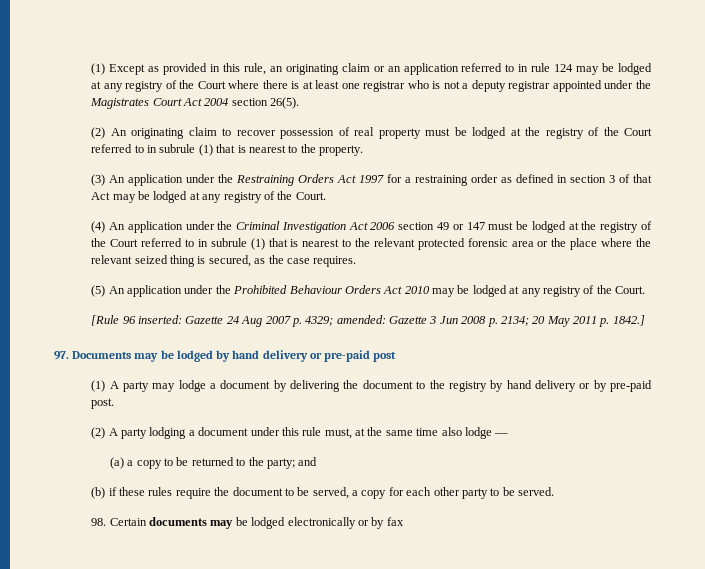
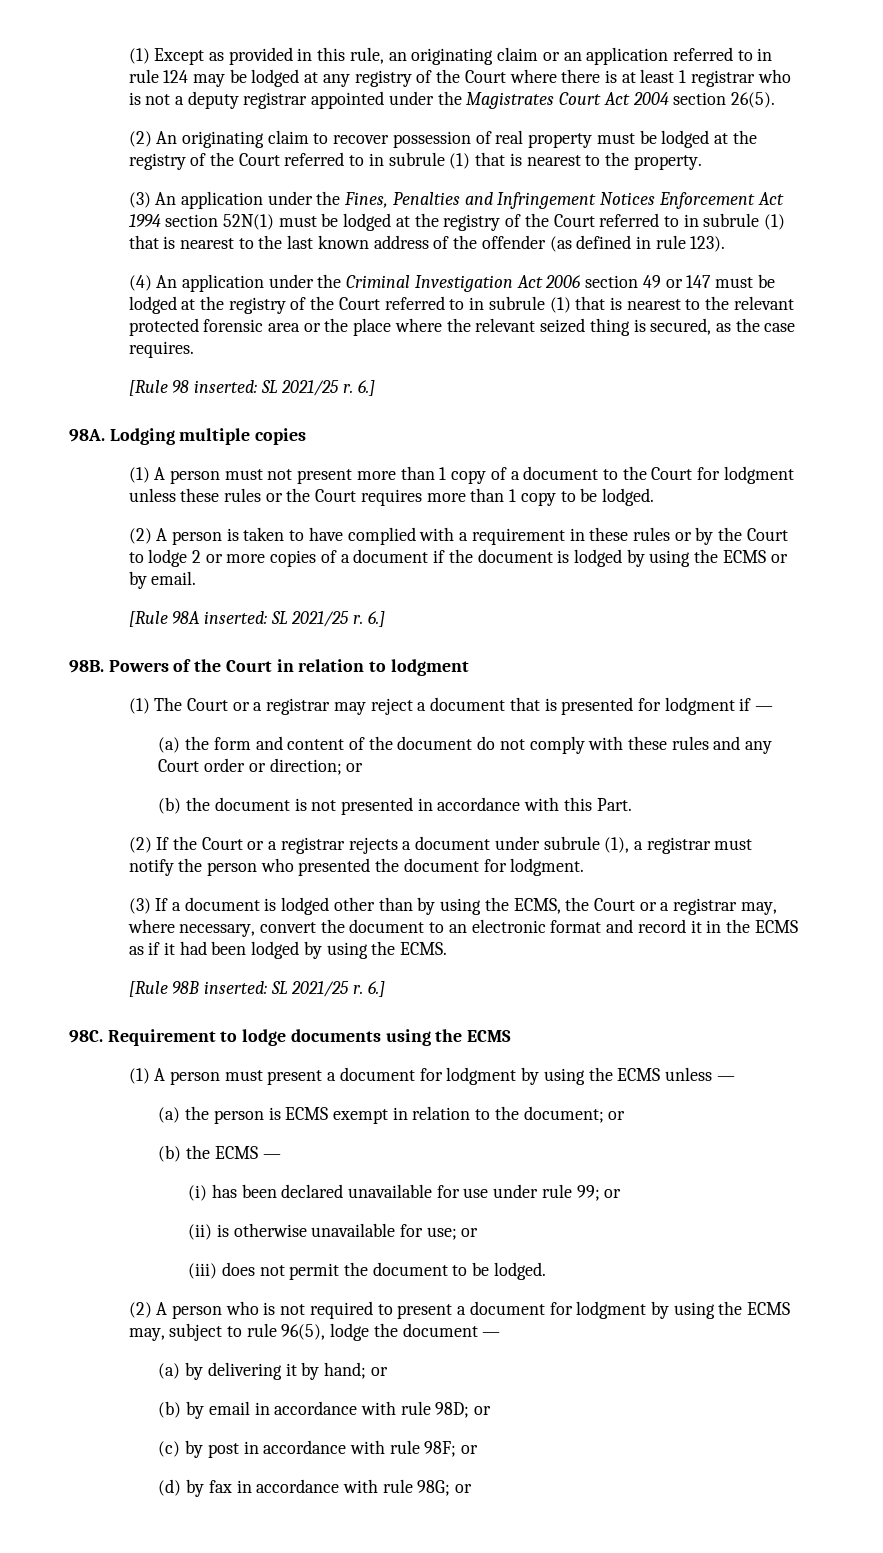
- (1) Except as provided in this rule, an originating claim or an application referred to in rule 124 may be lodged at any registry of the Court where there is at least one registrar who is not a deputy registrar appointed under the Magistrates Court Act 2004 section 26(5).
+ (1) Except as provided in this rule, an originating claim or an application referred to in rule 124 may be lodged at any registry of the Court where there is at least 1 registrar who is not a deputy registrar appointed under the Magistrates Court Act 2004 section 26(5).
- (3) An application under the Restraining Orders Act 1997 for a restraining order as defined in section 3 of that Act may be lodged at any registry of the Court.
+ (3) An application under the Fines, Penalties and Infringement Notices Enforcement Act 1994 section 52N(1) must be lodged at the registry of the Court referred to in subrule (1) that is nearest to the last known address of the offender (as defined in rule 123).
- (5) An application under the Prohibited Behaviour Orders Act 2010 may be lodged at any registry of the Court.
- [Rule 96 inserted: Gazette 24 Aug 2007 p. 4329; amended: Gazette 3 Jun 2008 p. 2134; 20 May 2011 p. 1842.]
- 97. Documents may be lodged by hand delivery or pre-paid post
- (1) A party may lodge a document by delivering the document to the registry by hand delivery or by pre-paid post.
- (2) A party lodging a document under this rule must, at the same time also lodge —
- (a) a copy to be returned to the party; and
- (b) if these rules require the document to be served, a copy for each other party to be served.
- 98. Certain documents may be lodged electronically or by fax
+ [Rule 98 inserted: SL 2021/25 r. 6.]
+ 98A. Lodging multiple copies
+ (1) A person must not present more than 1 copy of a document to the Court for lodgment unless these rules or the Court requires more than 1 copy to be lodged.
+ (2) A person is taken to have complied with a requirement in these rules or by the Court to lodge 2 or more copies of a document if the document is lodged by using the ECMS or by email.
+ [Rule 98A inserted: SL 2021/25 r. 6.]
+ 98B. Powers of the Court in relation to lodgment
+ (1) The Court or a registrar may reject a document that is presented for lodgment if —
+ (a) the form and content of the document do not comply with these rules and any Court order or direction; or
+ (b) the document is not presented in accordance with this Part.
+ (2) If the Court or a registrar rejects a document under subrule (1), a registrar must notify the person who presented the document for lodgment.
+ (3) If a document is lodged other than by using the ECMS, the Court or a registrar may, where necessary, convert the document to an electronic format and record it in the ECMS as if it had been lodged by using the ECMS.
+ [Rule 98B inserted: SL 2021/25 r. 6.]
+ 98C. Requirement to lodge documents using the ECMS
+ (1) A person must present a document for lodgment by using the ECMS unless —
+ (a) the person is ECMS exempt in relation to the document; or
+ (b) the ECMS —
+ (i) has been declared unavailable for use under rule 99; or
+ (ii) is otherwise unavailable for use; or
+ (iii) does not permit the document to be lodged.
+ (2) A person who is not required to present a document for lodgment by using the ECMS may, subject to rule 96(5), lodge the document —
+ (a) by delivering it by hand; or
+ (b) by email in accordance with rule 98D; or
+ (c) by post in accordance with rule 98F; or
+ (d) by fax in accordance with rule 98G; or

